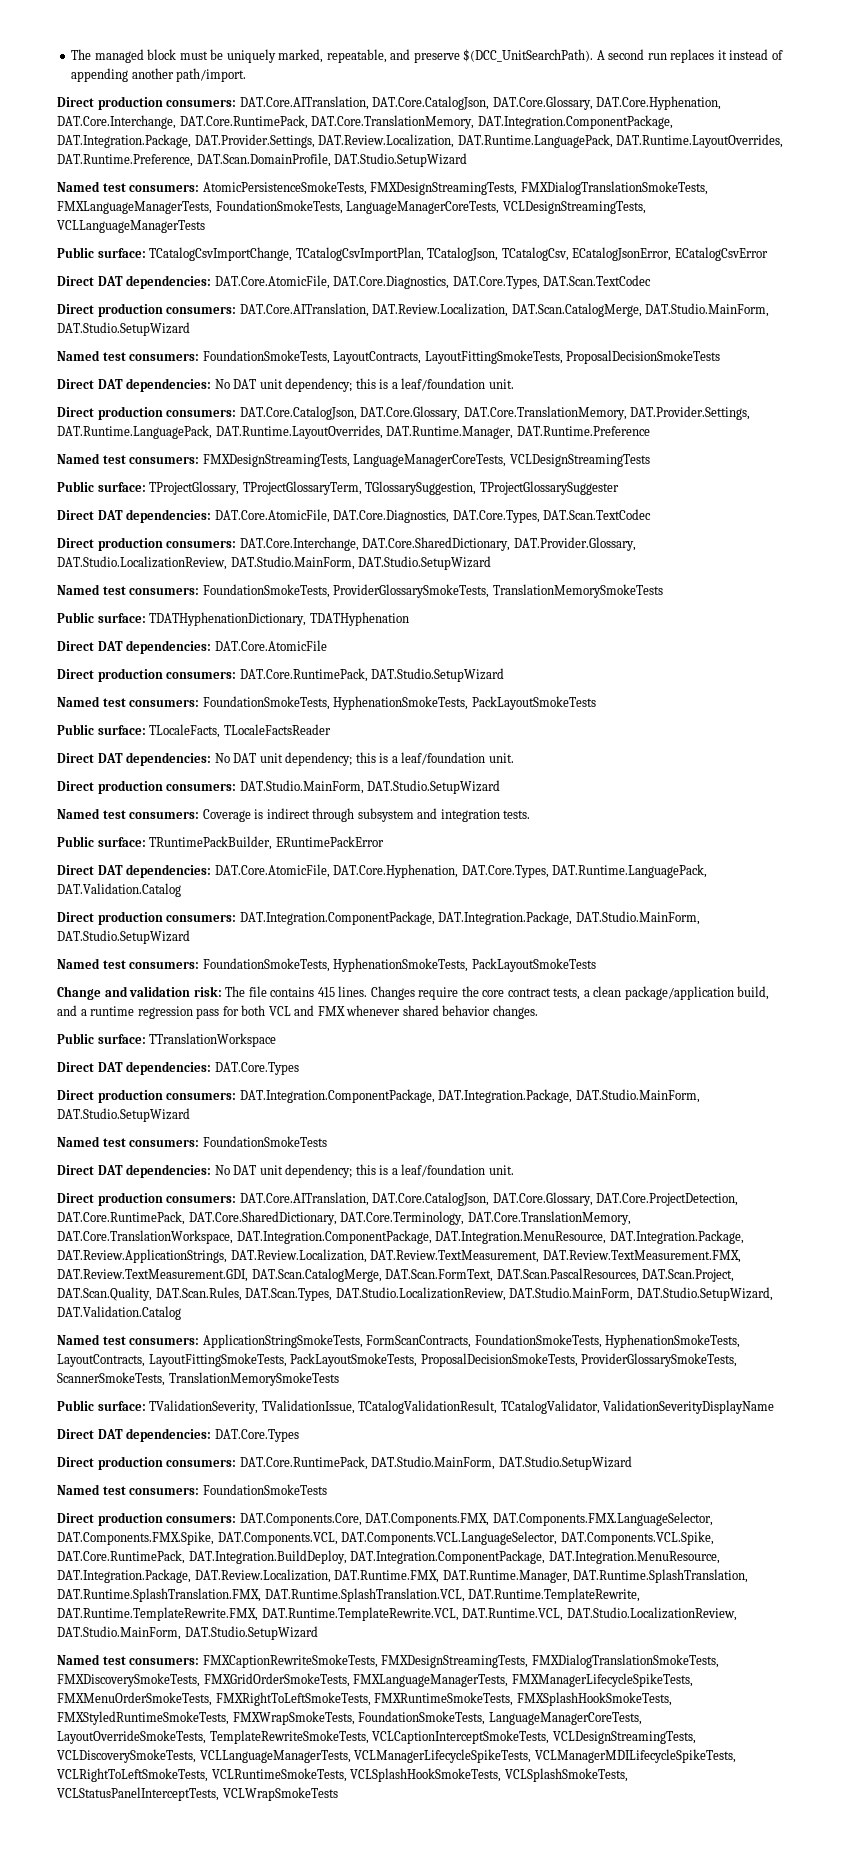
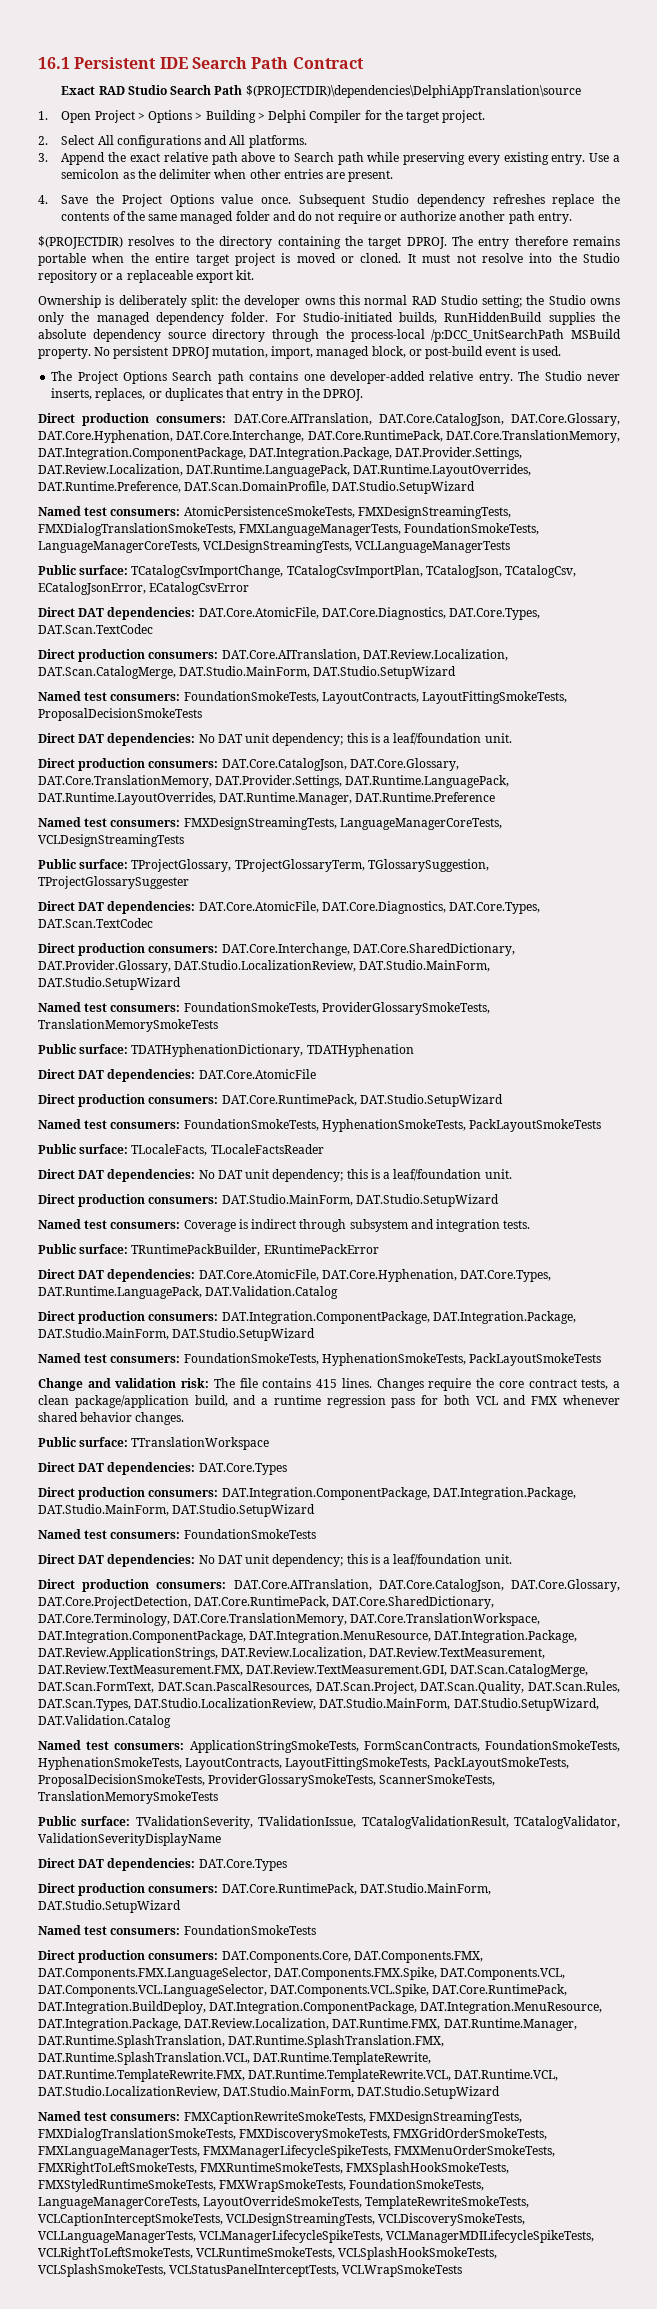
- The managed block must be uniquely marked, repeatable, and preserve $(DCC_UnitSearchPath). A second run replaces it instead of appending another path/import.
+ 16.1 Persistent IDE Search Path Contract
+ Exact RAD Studio Search Path $(PROJECTDIR)\dependencies\DelphiAppTranslation\source
+ 1. Open Project > Options > Building > Delphi Compiler for the target project.
+ 2. Select All configurations and All platforms.
+ 3. Append the exact relative path above to Search path while preserving every existing entry. Use a semicolon as the delimiter when other entries are present.
+ 4. Save the Project Options value once. Subsequent Studio dependency refreshes replace the contents of the same managed folder and do not require or authorize another path entry.
+ $(PROJECTDIR) resolves to the directory containing the target DPROJ. The entry therefore remains portable when the entire target project is moved or cloned. It must not resolve into the Studio repository or a replaceable export kit.
+ Ownership is deliberately split: the developer owns this normal RAD Studio setting; the Studio owns only the managed dependency folder. For Studio-initiated builds, RunHiddenBuild supplies the absolute dependency source directory through the process-local /p:DCC_UnitSearchPath MSBuild property. No persistent DPROJ mutation, import, managed block, or post-build event is used.
+ The Project Options Search path contains one developer-added relative entry. The Studio never inserts, replaces, or duplicates that entry in the DPROJ.

